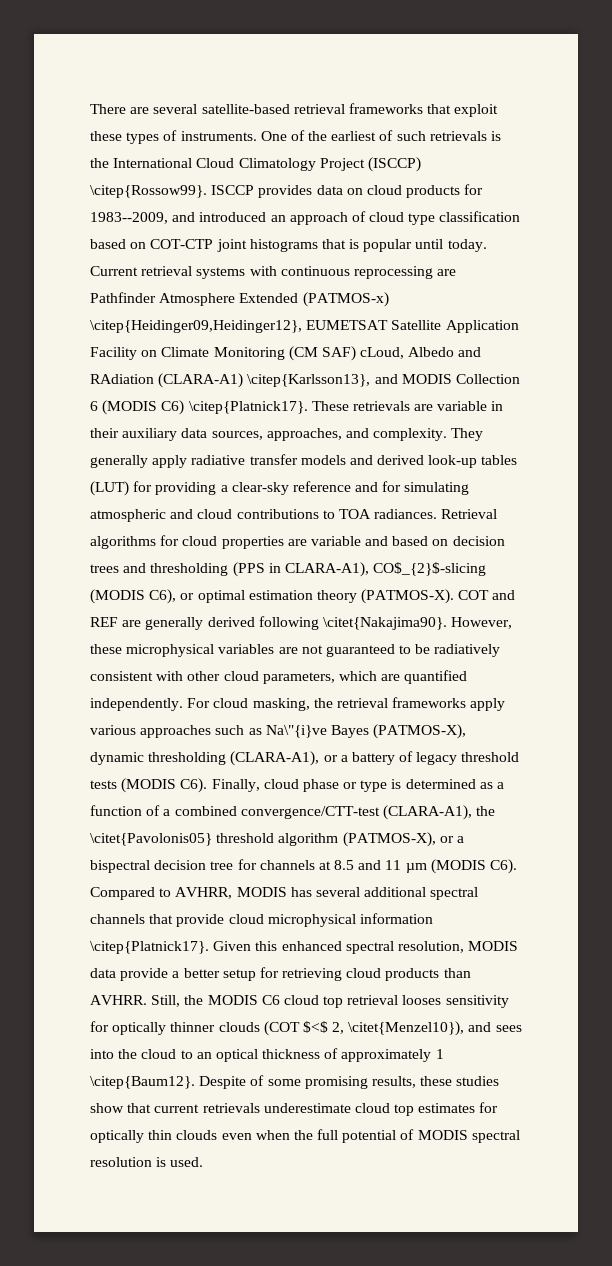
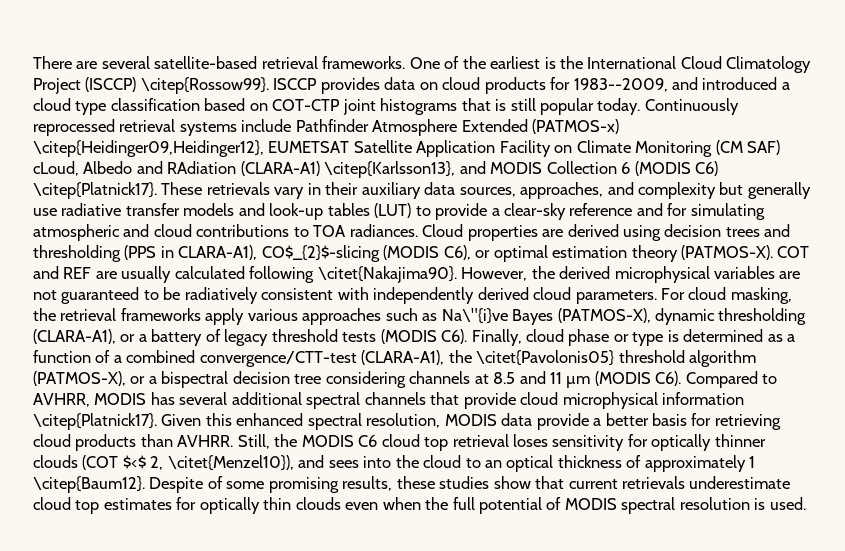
- There are several satellite-based retrieval frameworks that exploit these types of instruments.
+ There are several satellite-based retrieval frameworks.
- One of the earliest of such retrievals is the International Cloud Climatology Project (ISCCP) \citep{Rossow99}.
+ One of the earliest is the International Cloud Climatology Project (ISCCP) \citep{Rossow99}.
- ISCCP provides data on cloud products for 1983--2009, and introduced an approach of cloud type classification based on COT-CTP joint histograms that is popular until today. Current retrieval systems with continuous reprocessing are Pathfinder Atmosphere Extended (PATMOS-x) \citep{Heidinger09,Heidinger12}, EUMETSAT Satellite Application Facility on Climate Monitoring (CM SAF) cLoud, Albedo and RAdiation (CLARA-A1) \citep{Karlsson13}, and MODIS Collection 6 (MODIS C6) \citep{Platnick17}.
+ ISCCP provides data on cloud products for 1983--2009, and introduced a cloud type classification based on COT-CTP joint histograms that is still popular today. Continuously reprocessed retrieval systems include Pathfinder Atmosphere Extended (PATMOS-x) \citep{Heidinger09,Heidinger12}, EUMETSAT Satellite Application Facility on Climate Monitoring (CM SAF) cLoud, Albedo and RAdiation (CLARA-A1) \citep{Karlsson13}, and MODIS Collection 6 (MODIS C6) \citep{Platnick17}.
- These retrievals are variable in their auxiliary data sources, approaches, and complexity. They generally apply radiative transfer models and derived look-up tables (LUT) for providing a clear-sky reference and for simulating atmospheric and cloud contributions to TOA radiances.
+ These retrievals vary in their auxiliary data sources, approaches, and complexity but generally use radiative transfer models and look-up tables (LUT) to provide a clear-sky reference and for simulating atmospheric and cloud contributions to TOA radiances.
- Retrieval algorithms for cloud properties are variable and based on decision trees and thresholding (PPS in CLARA-A1), CO$_{2}$-slicing (MODIS C6), or optimal estimation theory (PATMOS-X).
+ Cloud properties are derived using decision trees and thresholding (PPS in CLARA-A1), CO$_{2}$-slicing (MODIS C6), or optimal estimation theory (PATMOS-X).
- COT and REF are generally derived following \citet{Nakajima90}.
+ COT and REF are usually calculated following \citet{Nakajima90}.
- However, these microphysical variables are not guaranteed to be radiatively consistent with other cloud parameters, which are quantified independently.
+ However, the derived microphysical variables are not guaranteed to be radiatively consistent with independently derived cloud parameters.
- For cloud masking, the retrieval frameworks apply various approaches such as Na\"{i}ve Bayes (PATMOS-X), dynamic thresholding (CLARA-A1), or a battery of legacy threshold tests (MODIS C6). Finally, cloud phase or type is determined as a function of a combined convergence/CTT-test (CLARA-A1), the \citet{Pavolonis05} threshold algorithm (PATMOS-X), or a bispectral decision tree for channels at 8.5 and 11 µm (MODIS C6). Compared to AVHRR, MODIS has several additional spectral channels that provide cloud microphysical information \citep{Platnick17}.
+ For cloud masking, the retrieval frameworks apply various approaches such as Na\"{i}ve Bayes (PATMOS-X), dynamic thresholding (CLARA-A1), or a battery of legacy threshold tests (MODIS C6). Finally, cloud phase or type is determined as a function of a combined convergence/CTT-test (CLARA-A1), the \citet{Pavolonis05} threshold algorithm (PATMOS-X), or a bispectral decision tree considering channels at 8.5 and 11 µm (MODIS C6). Compared to AVHRR, MODIS has several additional spectral channels that provide cloud microphysical information \citep{Platnick17}.
- Given this enhanced spectral resolution, MODIS data provide a better setup for retrieving cloud products than AVHRR.
+ Given this enhanced spectral resolution, MODIS data provide a better basis for retrieving cloud products than AVHRR.
- Still, the MODIS C6 cloud top retrieval looses sensitivity for optically thinner clouds (COT $<$ 2, \citet{Menzel10}), and sees into the cloud to an optical thickness of approximately 1 \citep{Baum12}.
+ Still, the MODIS C6 cloud top retrieval loses sensitivity for optically thinner clouds (COT $<$ 2, \citet{Menzel10}), and sees into the cloud to an optical thickness of approximately 1 \citep{Baum12}.

